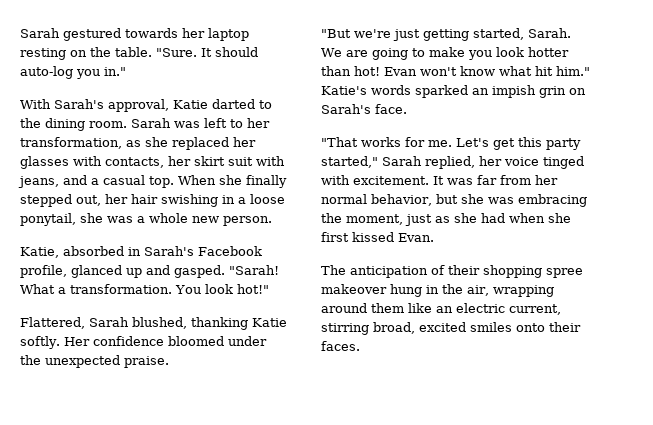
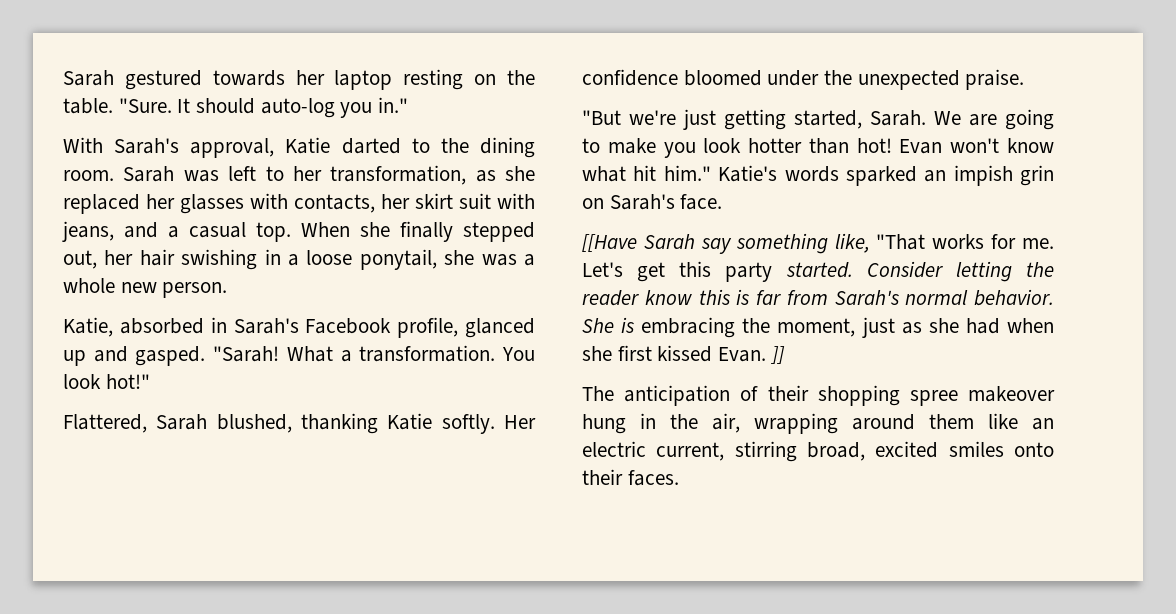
- "That works for me.
+ [[Have Sarah say something like, "That works for me.
- Let's get this party started," Sarah replied, her voice tinged with excitement. It was far from her normal behavior, but she was embracing the moment, just as she had when she first kissed Evan.
+ Let's get this party started. Consider letting the reader know this is far from Sarah's normal behavior. She is embracing the moment, just as she had when she first kissed Evan. ]]

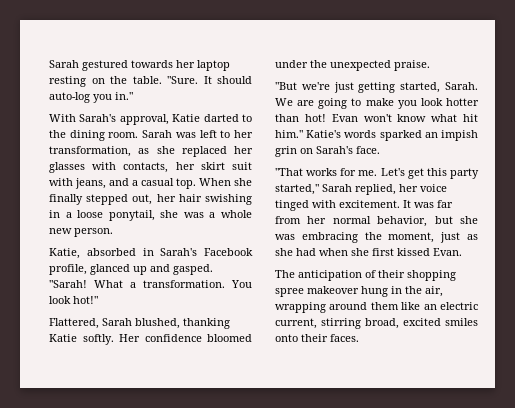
- [[Have Sarah say something like, "That works for me.
+ "That works for me.
- Let's get this party started. Consider letting the reader know this is far from Sarah's normal behavior. She is embracing the moment, just as she had when she first kissed Evan. ]]
+ Let's get this party started," Sarah replied, her voice tinged with excitement. It was far from her normal behavior, but she was embracing the moment, just as she had when she first kissed Evan.

